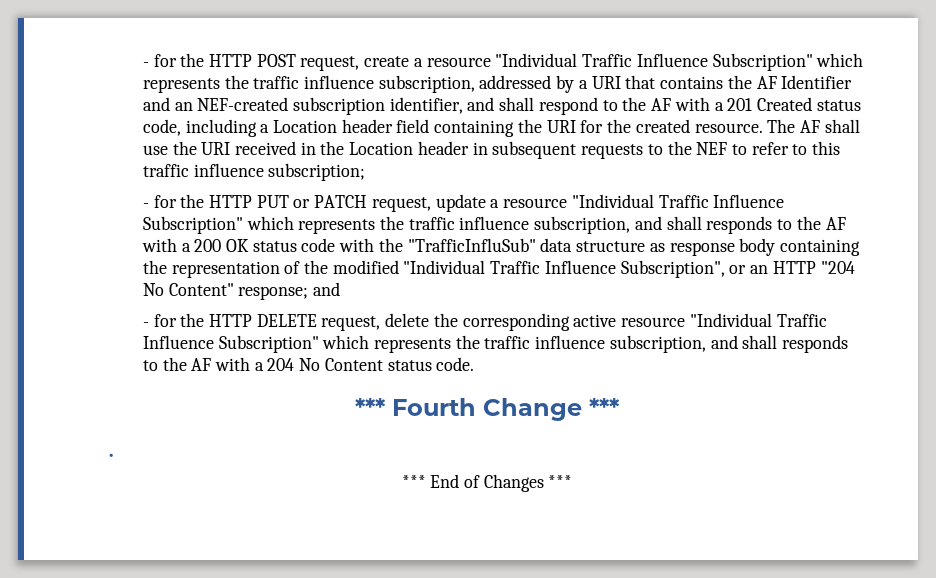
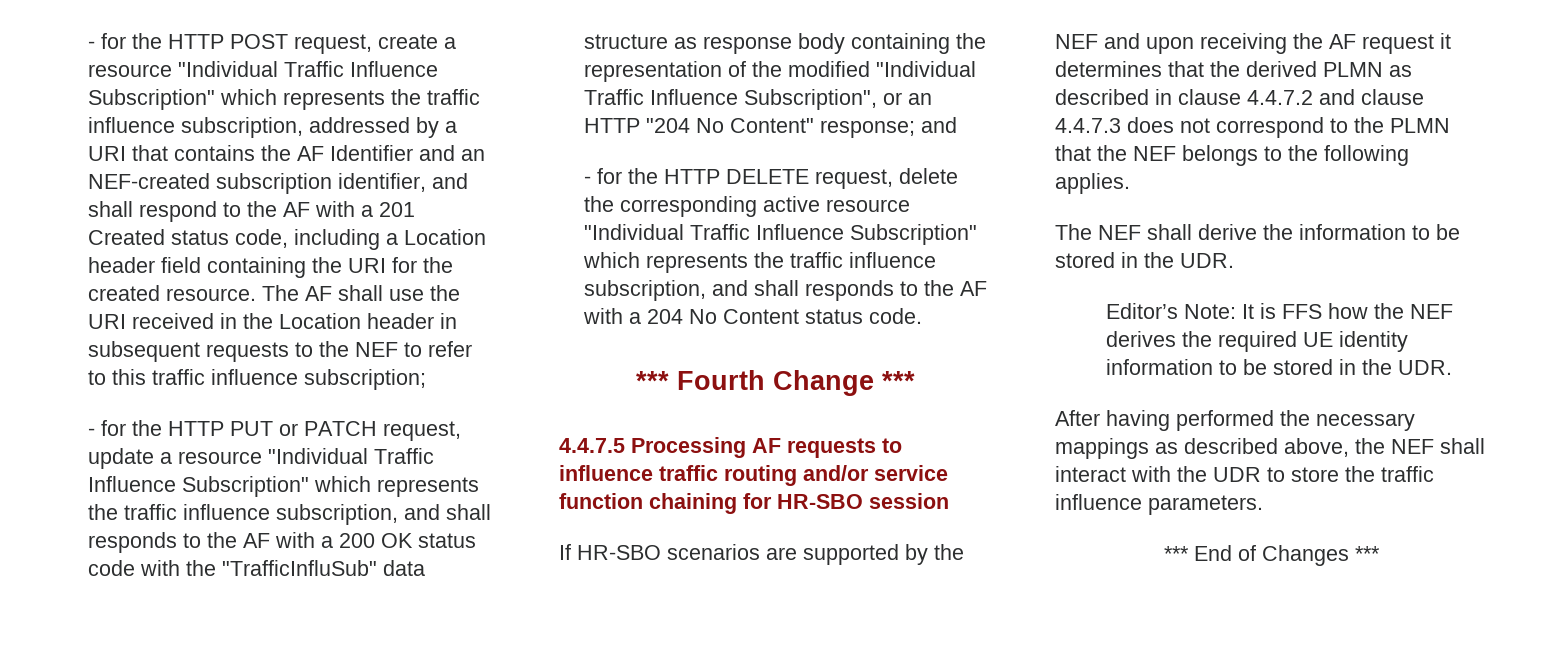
- .
+ 4.4.7.5 Processing AF requests to influence traffic routing and/or service function chaining for HR-SBO session
+ If HR-SBO scenarios are supported by the NEF and upon receiving the AF request it determines that the derived PLMN as described in clause 4.4.7.2 and clause 4.4.7.3 does not correspond to the PLMN that the NEF belongs to the following applies.
+ The NEF shall derive the information to be stored in the UDR.
+ Editor’s Note: It is FFS how the NEF derives the required UE identity information to be stored in the UDR.
+ After having performed the necessary mappings as described above, the NEF shall interact with the UDR to store the traffic influence parameters.

